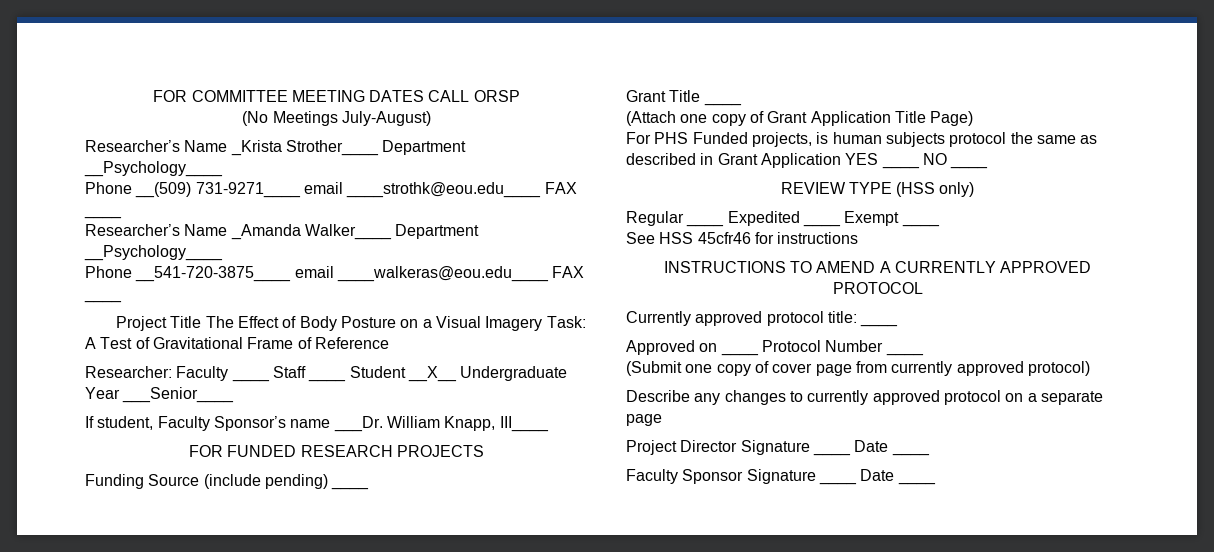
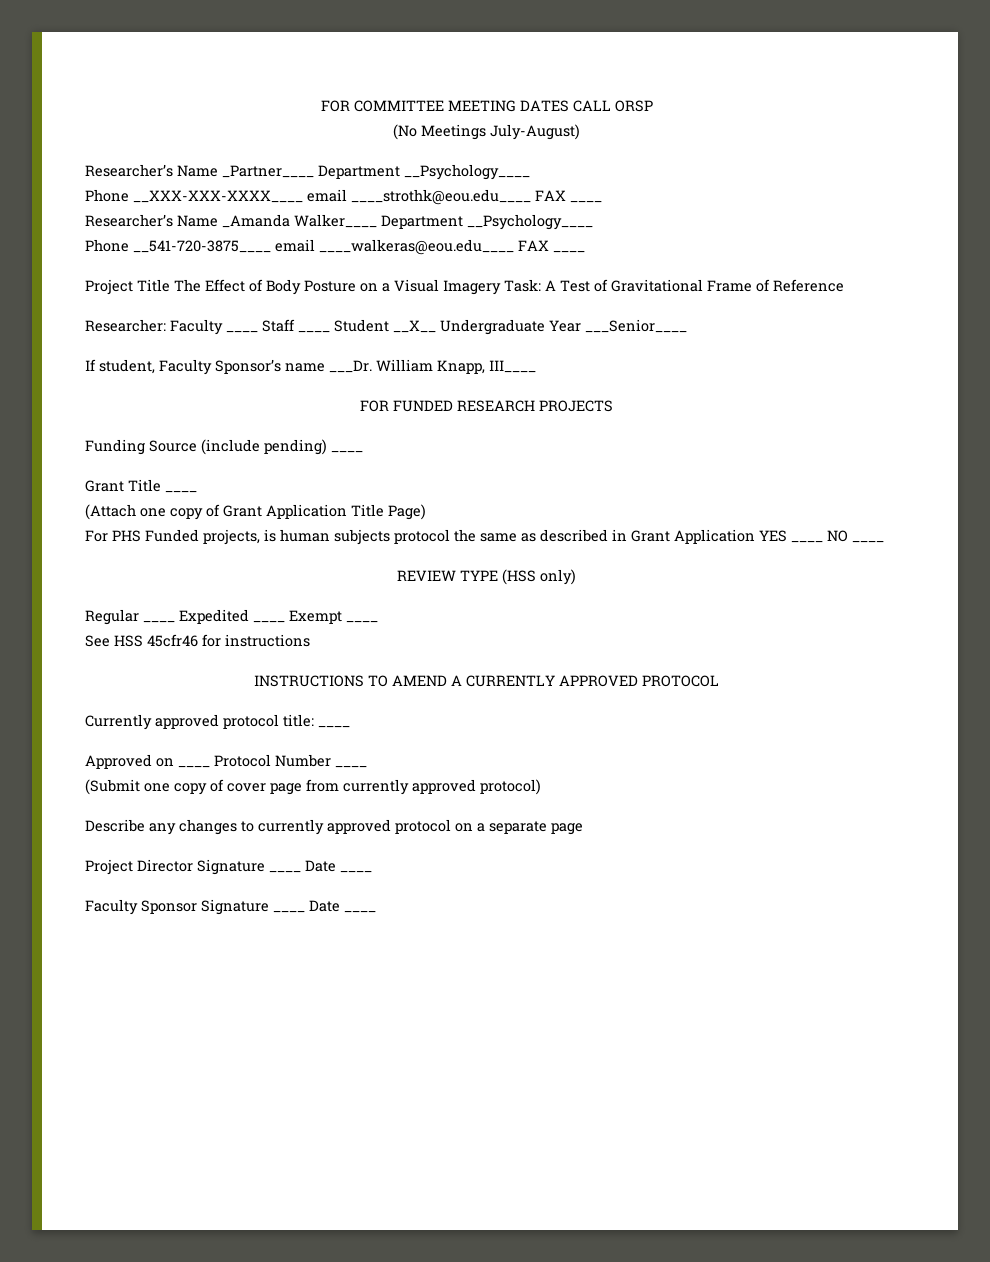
- Researcher’s Name _Krista Strother____ Department __Psychology____
- Phone __(509) 731-9271____ email ____strothk@eou.edu____ FAX ____
+ Researcher’s Name _Partner____ Department __Psychology____
+ Phone __XXX-XXX-XXXX____ email ____strothk@eou.edu____ FAX ____

